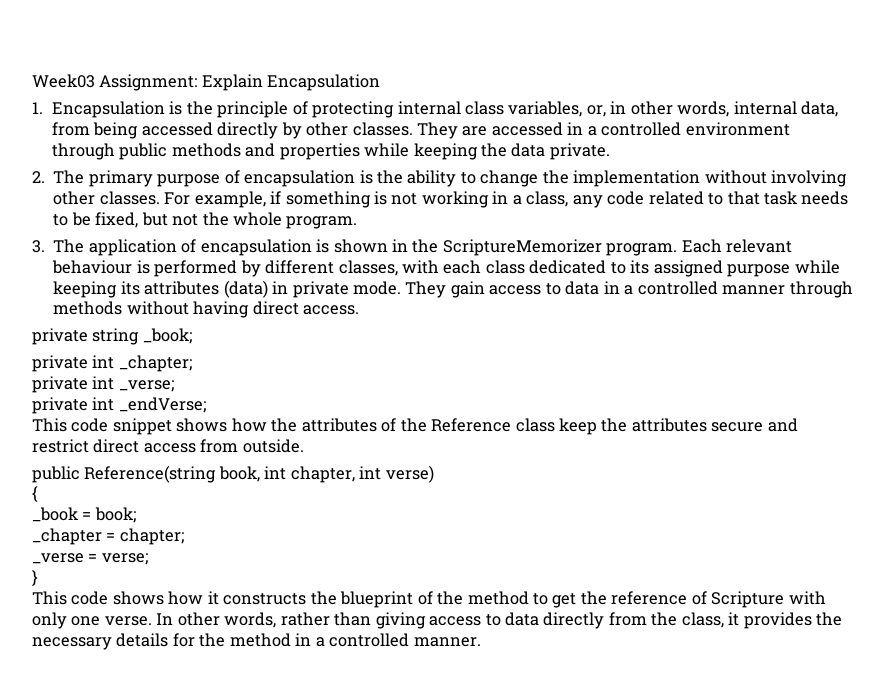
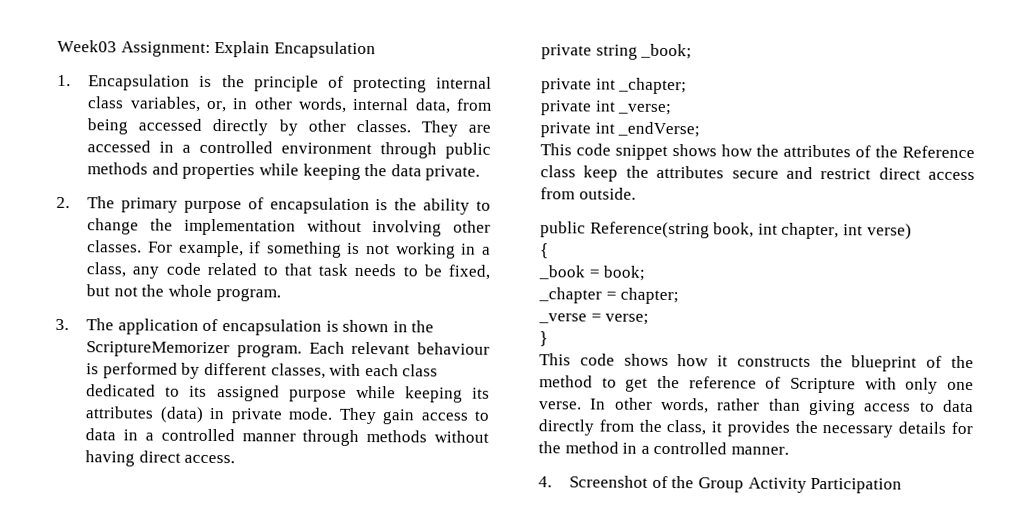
+ 4. Screenshot of the Group Activity Participation

